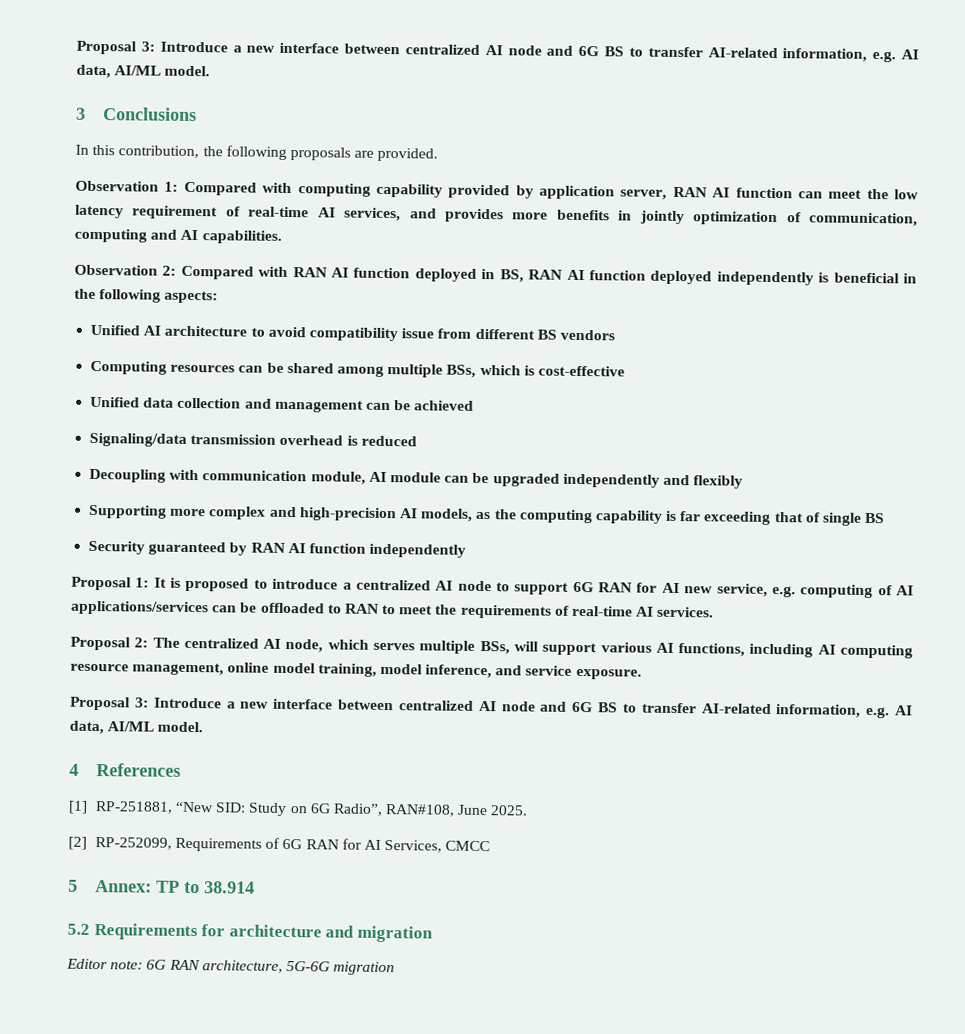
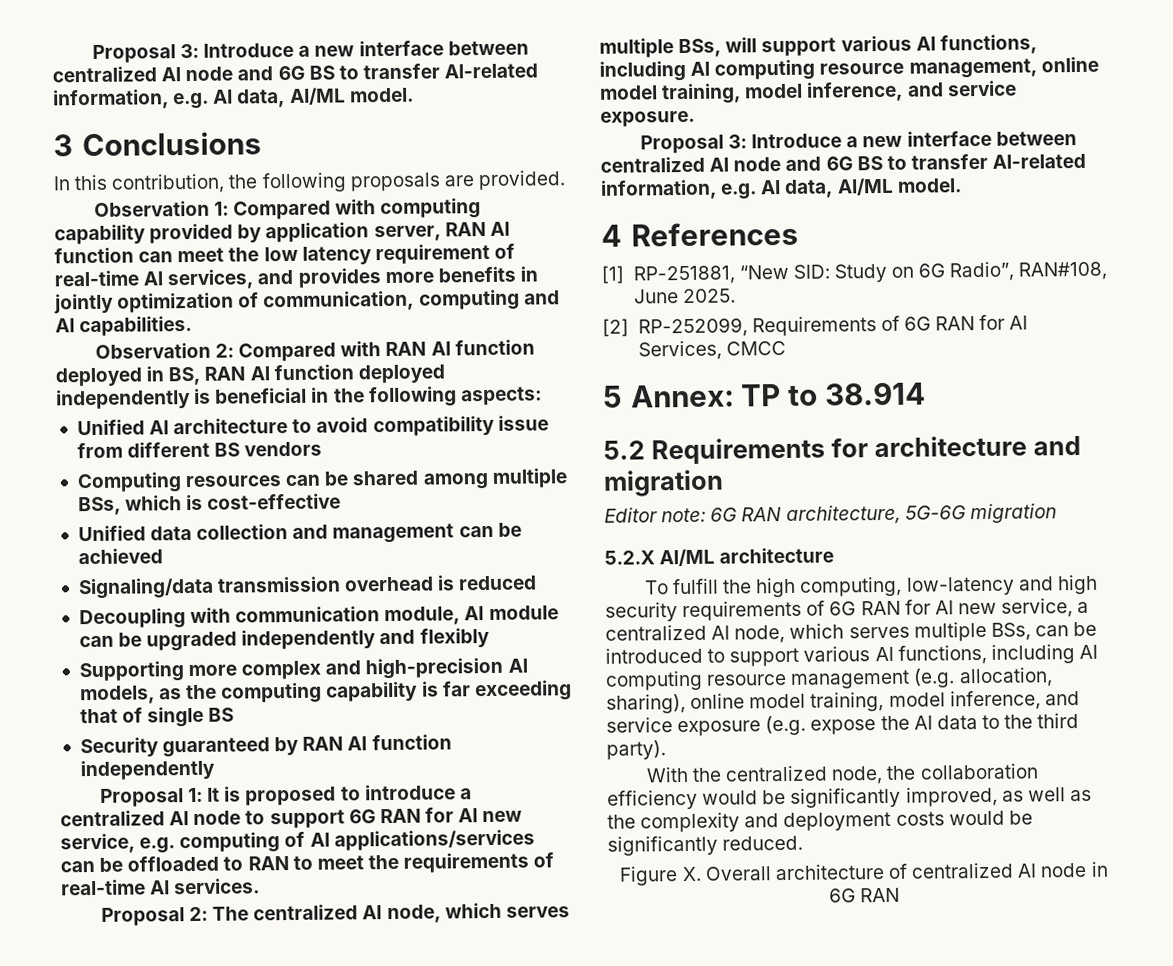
+ 5.2.X AI/ML architecture
+ To fulfill the high computing, low-latency and high security requirements of 6G RAN for AI new service, a centralized AI node, which serves multiple BSs, can be introduced to support various AI functions, including AI computing resource management (e.g. allocation, sharing), online model training, model inference, and service exposure (e.g. expose the AI data to the third party).
+ With the centralized node, the collaboration efficiency would be significantly improved, as well as the complexity and deployment costs would be significantly reduced.
+ Figure X. Overall architecture of centralized AI node in 6G RAN

